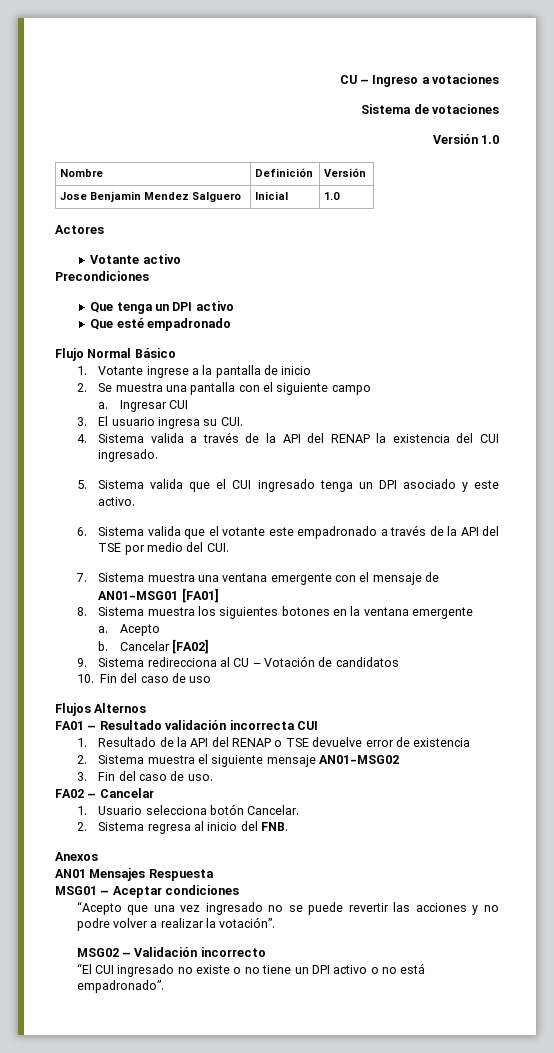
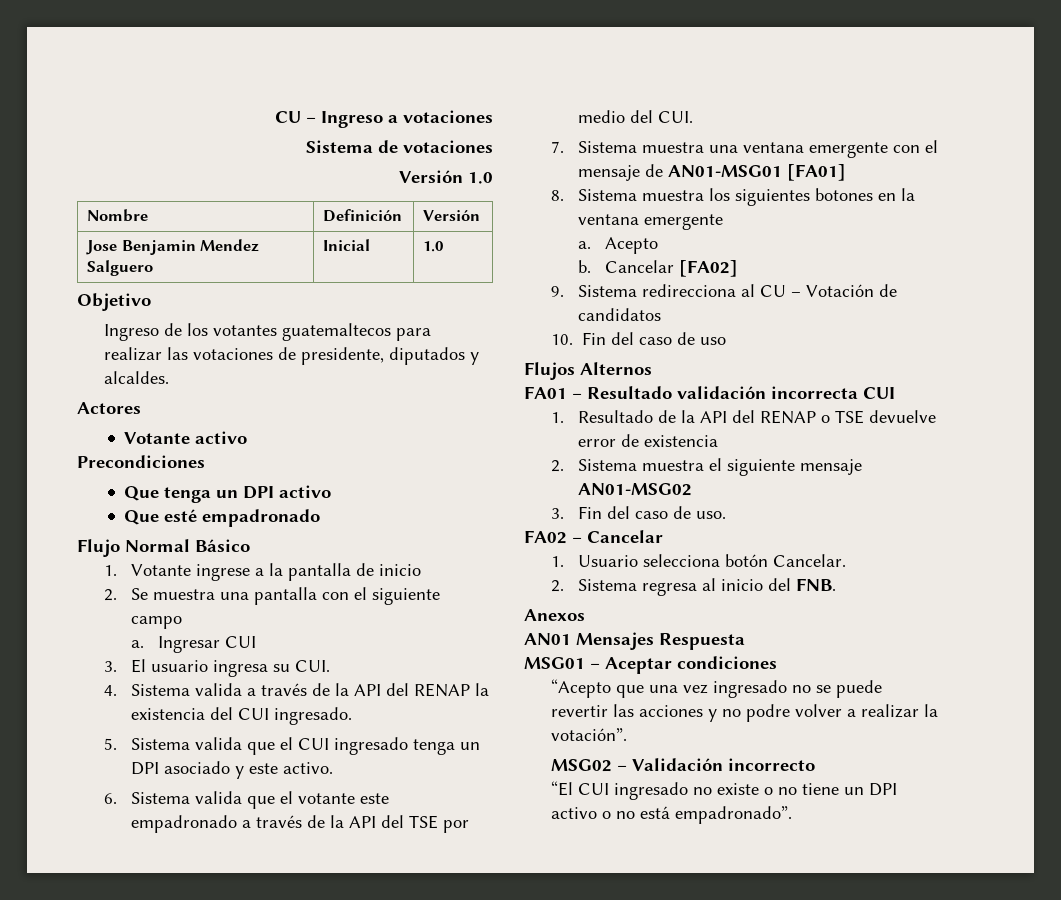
+ Objetivo
+ Ingreso de los votantes guatemaltecos para realizar las votaciones de presidente, diputados y alcaldes.

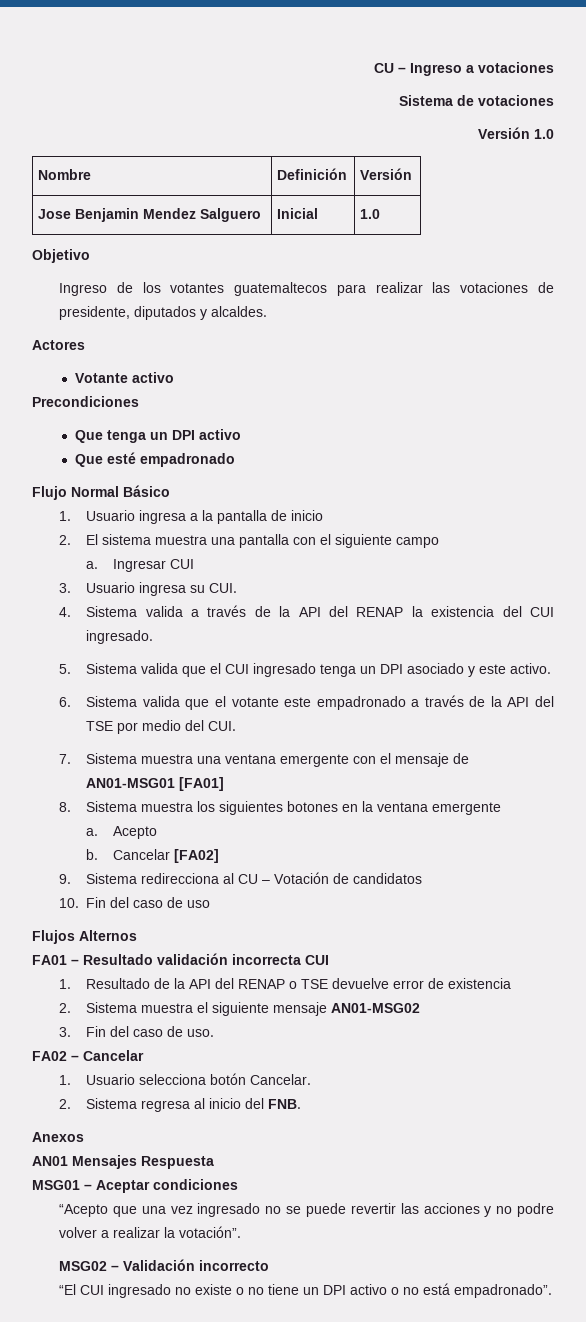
- 1. Votante ingrese a la pantalla de inicio
+ 1. Usuario ingresa a la pantalla de inicio
- 2. Se muestra una pantalla con el siguiente campo
+ 2. El sistema muestra una pantalla con el siguiente campo
- 3. El usuario ingresa su CUI.
+ 3. Usuario ingresa su CUI.

